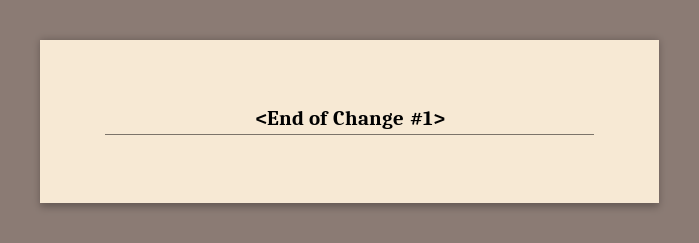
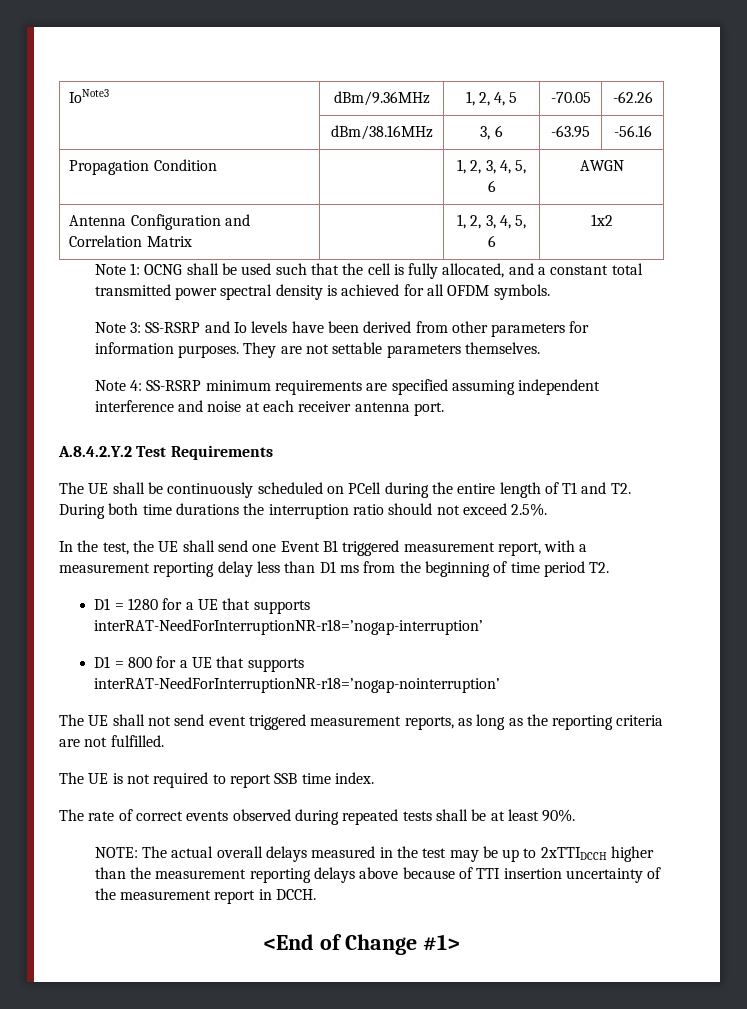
+ IoNote3 | dBm/9.36MHz | 1, 2, 4, 5 | -70.05 | -62.26
+ | dBm/38.16MHz | 3, 6 | -63.95 | -56.16
+ Propagation Condition | | 1, 2, 3, 4, 5, 6 | AWGN
+ Antenna Configuration and Correlation Matrix | | 1, 2, 3, 4, 5, 6 | 1x2
+ Note 1: OCNG shall be used such that the cell is fully allocated, and a constant total transmitted power spectral density is achieved for all OFDM symbols.
+ Note 3: SS-RSRP and Io levels have been derived from other parameters for information purposes. They are not settable parameters themselves.
+ Note 4: SS-RSRP minimum requirements are specified assuming independent interference and noise at each receiver antenna port.
+ A.8.4.2.Y.2 Test Requirements
+ The UE shall be continuously scheduled on PCell during the entire length of T1 and T2. During both time durations the interruption ratio should not exceed 2.5%.
+ In the test, the UE shall send one Event B1 triggered measurement report, with a measurement reporting delay less than D1 ms from the beginning of time period T2.
+ D1 = 1280 for a UE that supports interRAT-NeedForInterruptionNR-r18=’nogap-interruption’
+ D1 = 800 for a UE that supports interRAT-NeedForInterruptionNR-r18=’nogap-nointerruption’
+ The UE shall not send event triggered measurement reports, as long as the reporting criteria are not fulfilled.
+ The UE is not required to report SSB time index.
+ The rate of correct events observed during repeated tests shall be at least 90%.
+ NOTE: The actual overall delays measured in the test may be up to 2xTTIDCCH higher than the measurement reporting delays above because of TTI insertion uncertainty of the measurement report in DCCH.

